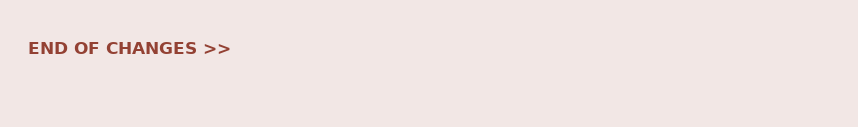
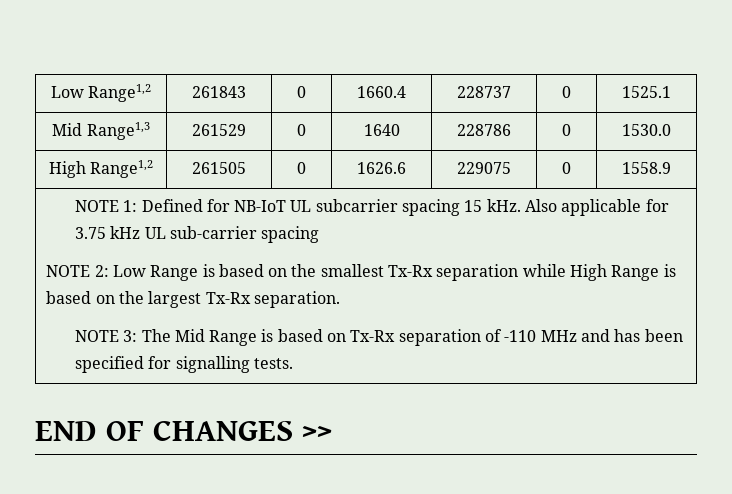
+ Low Range1,2 | 261843 | 0 | 1660.4 | 228737 | 0 | 1525.1
+ Mid Range1,3 | 261529 | 0 | 1640 | 228786 | 0 | 1530.0
+ High Range1,2 | 261505 | 0 | 1626.6 | 229075 | 0 | 1558.9
+ NOTE 1: Defined for NB-IoT UL subcarrier spacing 15 kHz. Also applicable for 3.75 kHz UL sub-carrier spacing
+ NOTE 2: Low Range is based on the smallest Tx-Rx separation while High Range is based on the largest Tx-Rx separation.
+ NOTE 3: The Mid Range is based on Tx-Rx separation of -110 MHz and has been specified for signalling tests.

